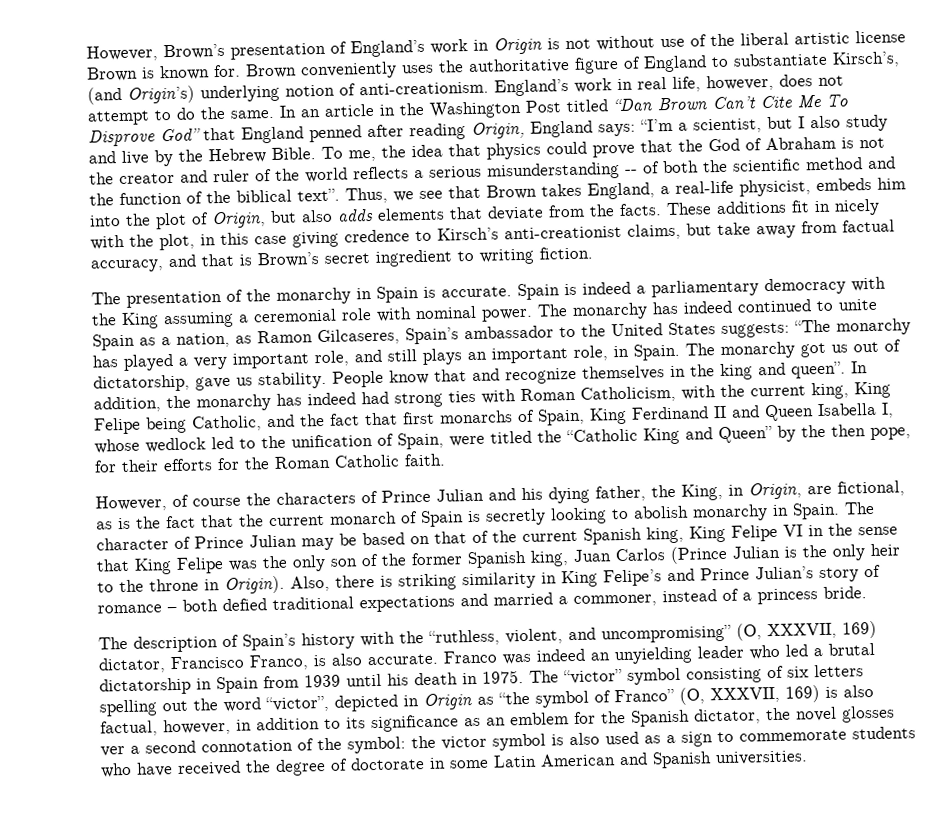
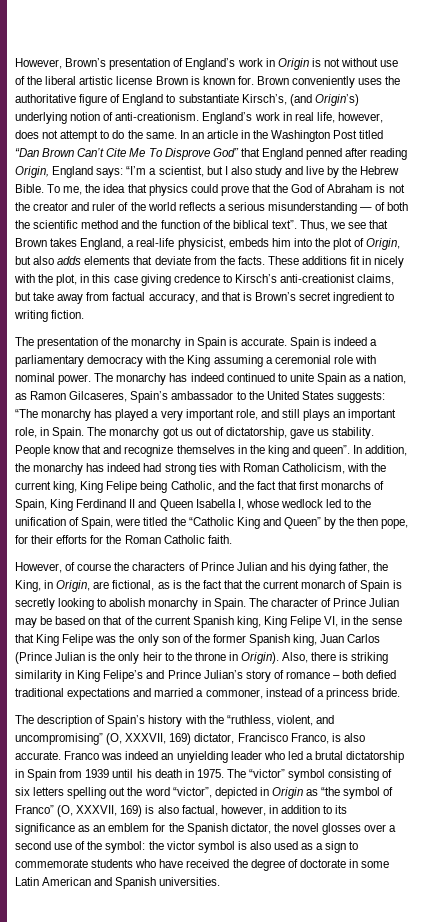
- To me, the idea that physics could prove that the God of Abraham is not the creator and ruler of the world reflects a serious misunderstanding -- of both the scientific method and the function of the biblical text”.
+ To me, the idea that physics could prove that the God of Abraham is not the creator and ruler of the world reflects a serious misunderstanding — of both the scientific method and the function of the biblical text”.
- The character of Prince Julian may be based on that of the current Spanish king, King Felipe VI in the sense that King Felipe was the only son of the former Spanish king, Juan Carlos (Prince Julian is the only heir to the throne in Origin).
+ The character of Prince Julian may be based on that of the current Spanish king, King Felipe VI, in the sense that King Felipe was the only son of the former Spanish king, Juan Carlos (Prince Julian is the only heir to the throne in Origin).
- The “victor” symbol consisting of six letters spelling out the word “victor”, depicted in Origin as “the symbol of Franco” (O, XXXVII, 169) is also factual, however, in addition to its significance as an emblem for the Spanish dictator, the novel glosses ver a second connotation of the symbol:
+ The “victor” symbol consisting of six letters spelling out the word “victor”, depicted in Origin as “the symbol of Franco” (O, XXXVII, 169) is also factual, however, in addition to its significance as an emblem for the Spanish dictator, the novel glosses over a second use of the symbol:

